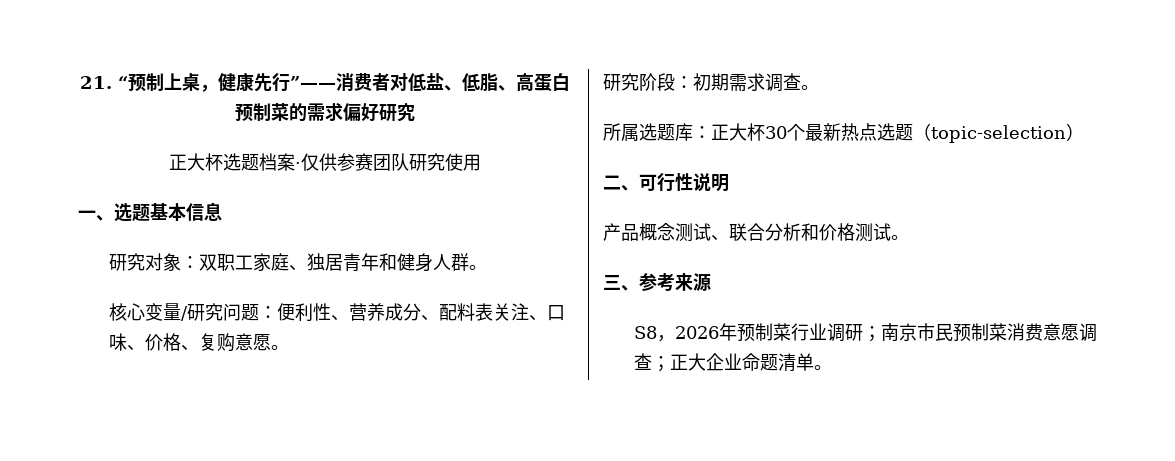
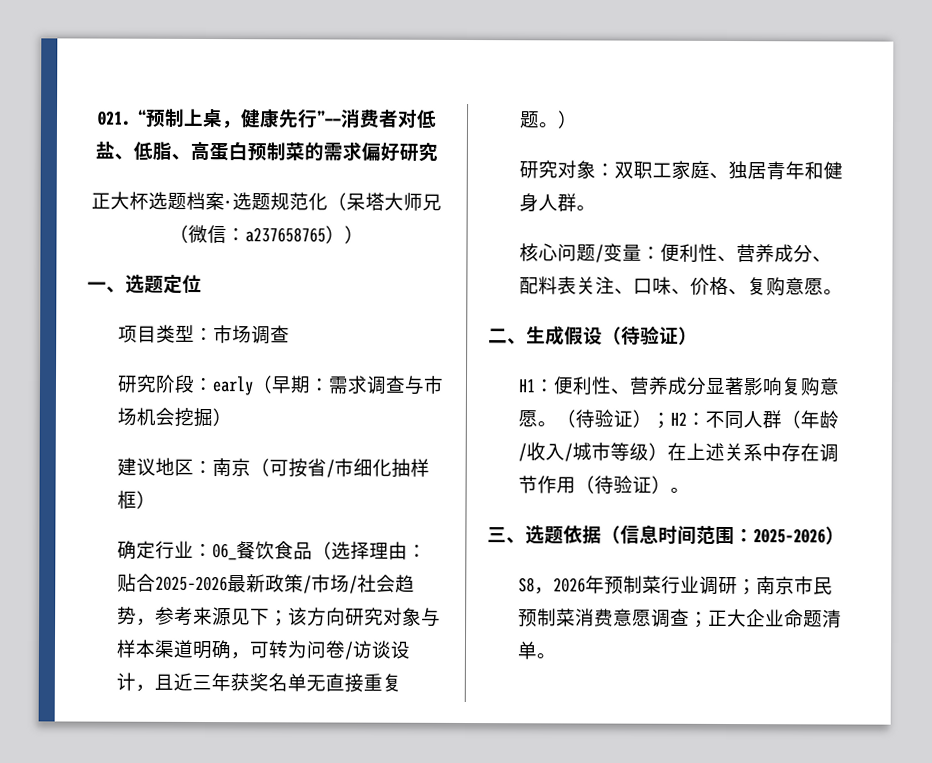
- 21. “预制上桌，健康先行”——消费者对低盐、低脂、高蛋白预制菜的需求偏好研究
+ 021. “预制上桌，健康先行”——消费者对低盐、低脂、高蛋白预制菜的需求偏好研究
- 正大杯选题档案·仅供参赛团队研究使用
- 一、选题基本信息
+ 正大杯选题档案·选题规范化（呆塔大师兄（微信：a237658765））
+ 一、选题定位
+ 项目类型：市场调查
+ 研究阶段：early（早期：需求调查与市场机会挖掘）
+ 建议地区：南京（可按省/市细化抽样框）
+ 确定行业：06_餐饮食品（选择理由：贴合2025–2026最新政策/市场/社会趋势，参考来源见下；该方向研究对象与样本渠道明确，可转为问卷/访谈设计，且近三年获奖名单无直接重复题。）
- 核心变量/研究问题：便利性、营养成分、配料表关注、口味、价格、复购意愿。
+ 核心问题/变量：便利性、营养成分、配料表关注、口味、价格、复购意愿。
- 研究阶段：初期需求调查。
- 所属选题库：正大杯30个最新热点选题（topic-selection）
- 二、可行性说明
- 产品概念测试、联合分析和价格测试。
- 三、参考来源
+ 二、生成假设（待验证）
+ H1：便利性、营养成分显著影响复购意愿。（待验证）；H2：不同人群（年龄/收入/城市等级）在上述关系中存在调节作用（待验证）。
+ 三、选题依据（信息时间范围：2025–2026）

